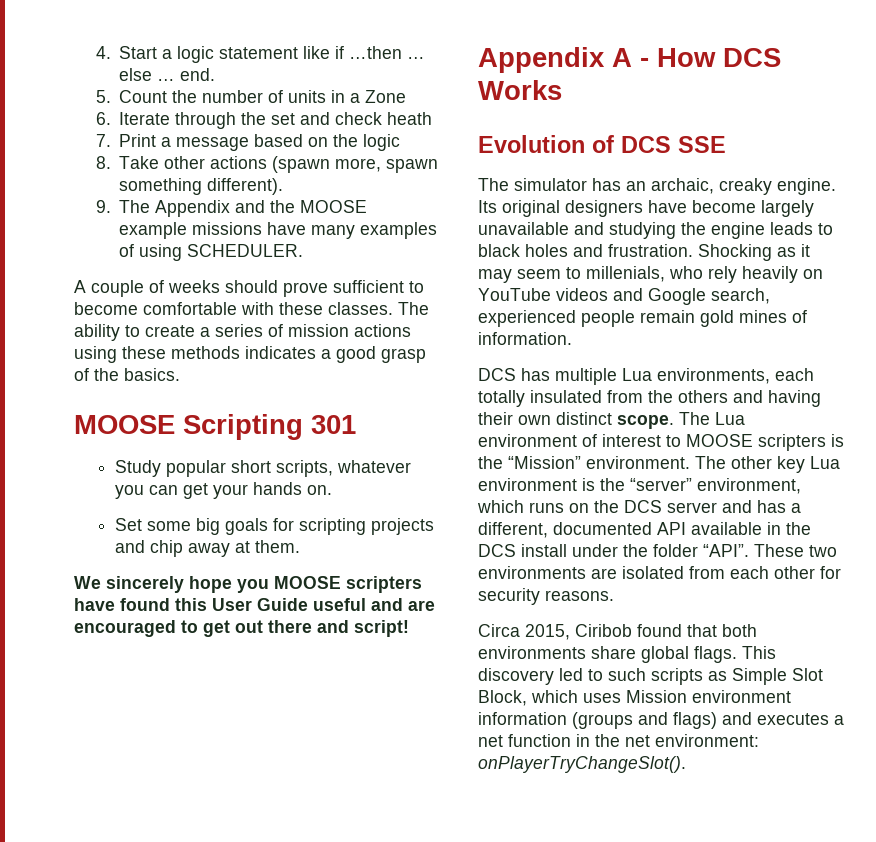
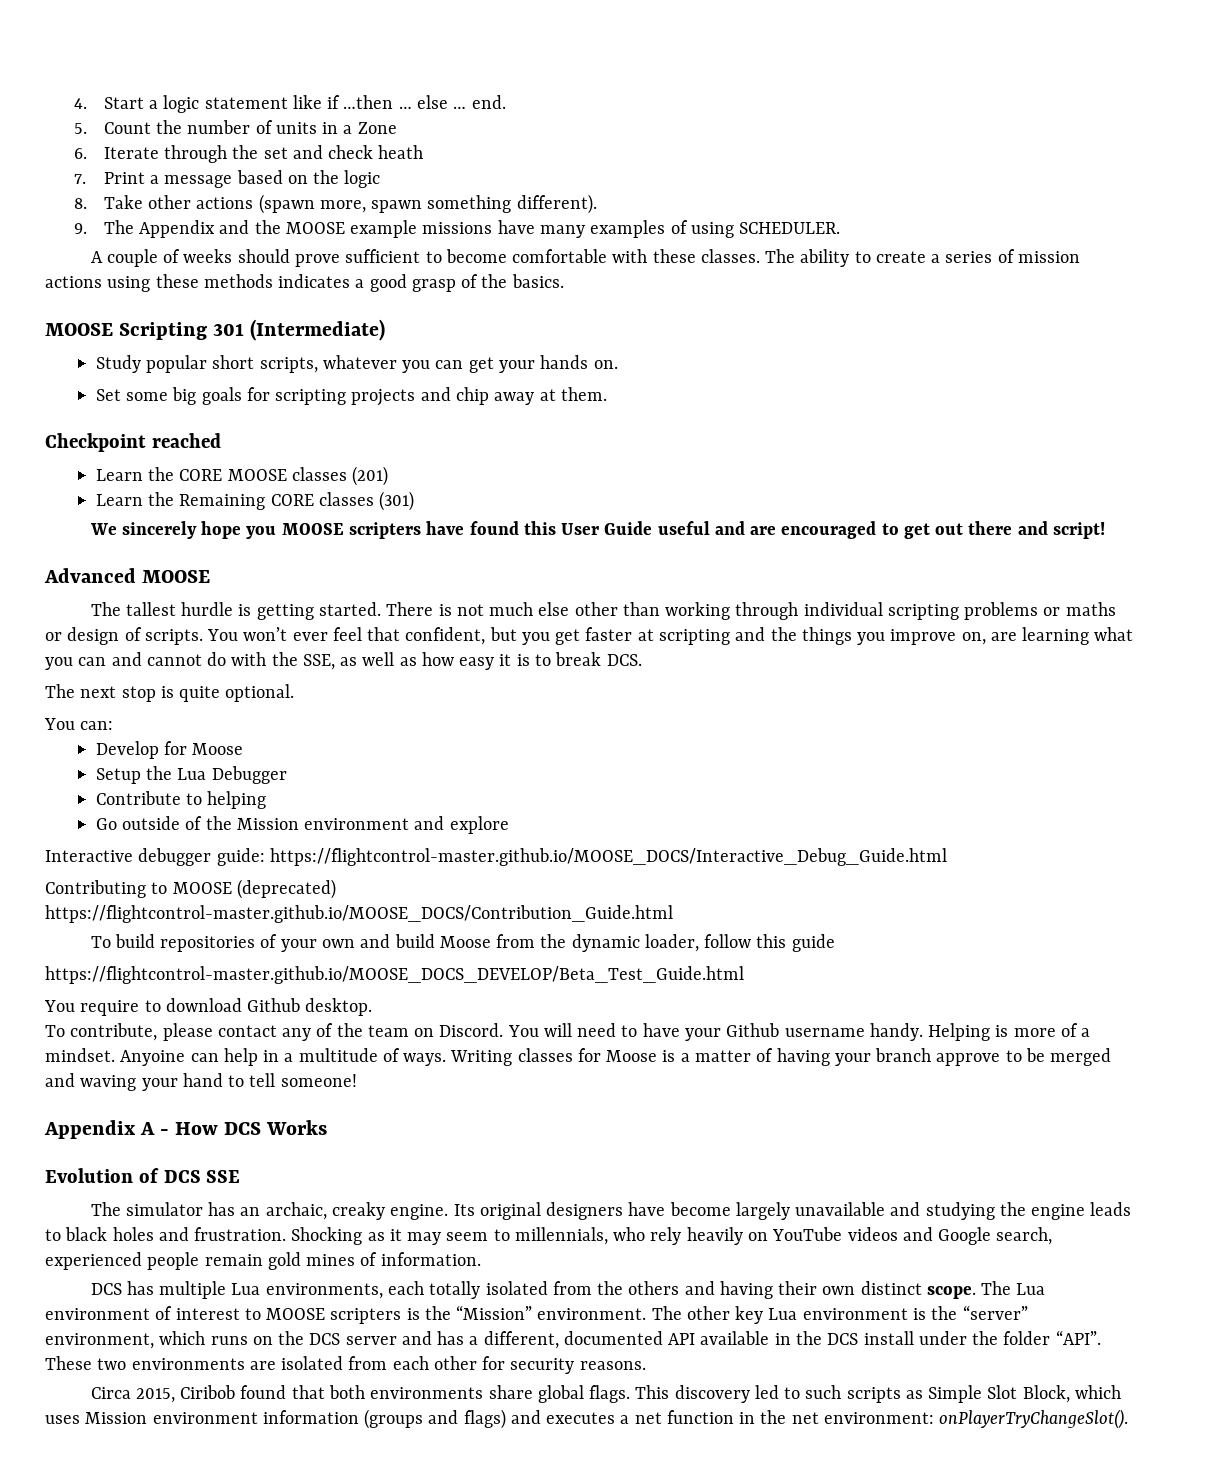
- MOOSE Scripting 301
+ MOOSE Scripting 301 (Intermediate)
+ Checkpoint reached
+ Learn the CORE MOOSE classes (201)
+ Learn the Remaining CORE classes (301)
+ Advanced MOOSE
+ The tallest hurdle is getting started. There is not much else other than working through individual scripting problems or maths or design of scripts. You won’t ever feel that confident, but you get faster at scripting and the things you improve on, are learning what you can and cannot do with the SSE, as well as how easy it is to break DCS.
+ The next stop is quite optional.
+ You can:
+ Develop for Moose
+ Setup the Lua Debugger
+ Contribute to helping
+ Go outside of the Mission environment and explore
+ Interactive debugger guide: https://flightcontrol-master.github.io/MOOSE_DOCS/Interactive_Debug_Guide.html
+ Contributing to MOOSE (deprecated)
+ https://flightcontrol-master.github.io/MOOSE_DOCS/Contribution_Guide.html
+ To build repositories of your own and build Moose from the dynamic loader, follow this guide
+ https://flightcontrol-master.github.io/MOOSE_DOCS_DEVELOP/Beta_Test_Guide.html
+ You require to download Github desktop.
+ To contribute, please contact any of the team on Discord. You will need to have your Github username handy. Helping is more of a mindset. Anyoine can help in a multitude of ways. Writing classes for Moose is a matter of having your branch approve to be merged and waving your hand to tell someone!
- Shocking as it may seem to millenials, who rely heavily on YouTube videos and Google search, experienced people remain gold mines of information.
+ Shocking as it may seem to millennials, who rely heavily on YouTube videos and Google search, experienced people remain gold mines of information.
- DCS has multiple Lua environments, each totally insulated from the others and having their own distinct scope.
+ DCS has multiple Lua environments, each totally isolated from the others and having their own distinct scope.

